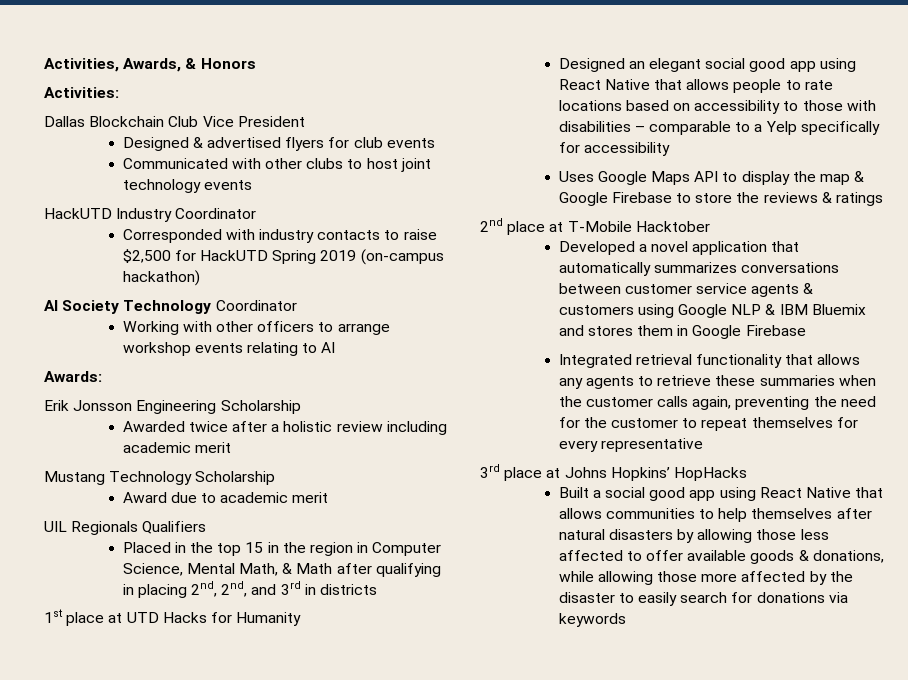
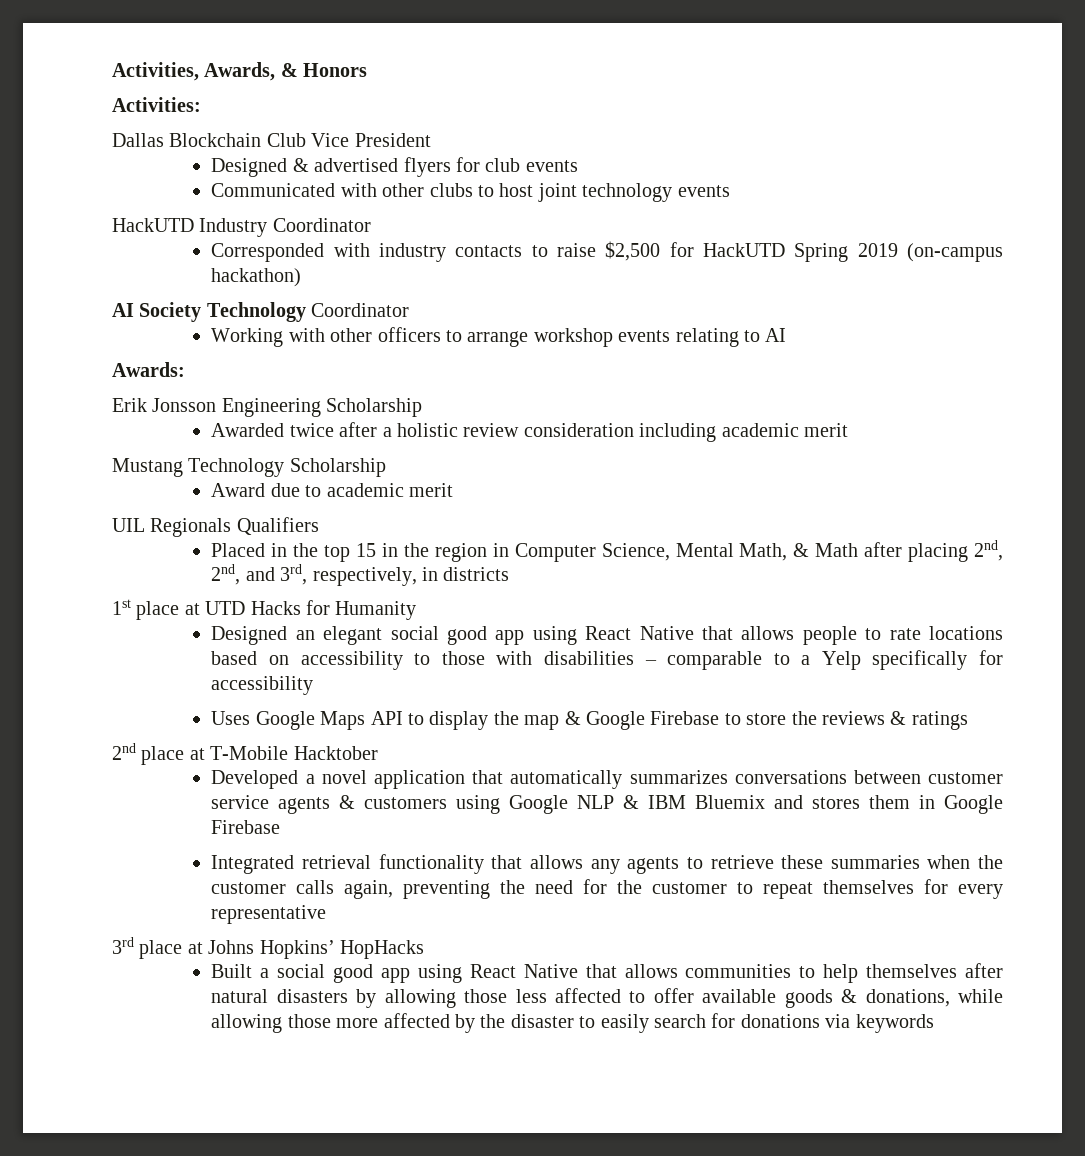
- Awarded twice after a holistic review including academic merit
+ Awarded twice after a holistic review consideration including academic merit
- Placed in the top 15 in the region in Computer Science, Mental Math, & Math after qualifying in placing 2nd, 2nd, and 3rd in districts
+ Placed in the top 15 in the region in Computer Science, Mental Math, & Math after placing 2nd, 2nd, and 3rd, respectively, in districts

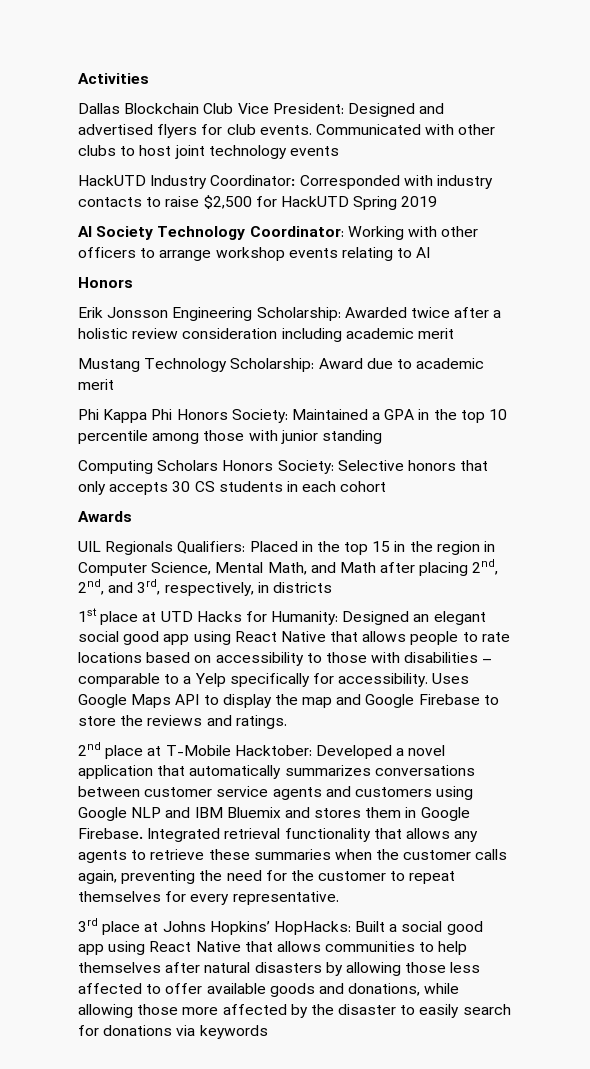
- Activities, Awards, & Honors
- Activities:
+ Activities
- Dallas Blockchain Club Vice President
- Designed & advertised flyers for club events
- Communicated with other clubs to host joint technology events
+ Dallas Blockchain Club Vice President: Designed and advertised flyers for club events. Communicated with other clubs to host joint technology events
- HackUTD Industry Coordinator
- Corresponded with industry contacts to raise $2,500 for HackUTD Spring 2019 (on-campus hackathon)
+ HackUTD Industry Coordinator: Corresponded with industry contacts to raise $2,500 for HackUTD Spring 2019
- AI Society Technology Coordinator
- Working with other officers to arrange workshop events relating to AI
- Awards:
+ AI Society Technology Coordinator: Working with other officers to arrange workshop events relating to AI
+ Honors
- Erik Jonsson Engineering Scholarship
- Awarded twice after a holistic review consideration including academic merit
+ Erik Jonsson Engineering Scholarship: Awarded twice after a holistic review consideration including academic merit
- Mustang Technology Scholarship
- Award due to academic merit
+ Mustang Technology Scholarship: Award due to academic merit
+ Phi Kappa Phi Honors Society: Maintained a GPA in the top 10 percentile among those with junior standing
+ Computing Scholars Honors Society: Selective honors that only accepts 30 CS students in each cohort
+ Awards
- UIL Regionals Qualifiers
- Placed in the top 15 in the region in Computer Science, Mental Math, & Math after placing 2nd, 2nd, and 3rd, respectively, in districts
+ UIL Regionals Qualifiers: Placed in the top 15 in the region in Computer Science, Mental Math, and Math after placing 2nd, 2nd, and 3rd, respectively, in districts
- 1st place at UTD Hacks for Humanity
- Designed an elegant social good app using React Native that allows people to rate locations based on accessibility to those with disabilities – comparable to a Yelp specifically for accessibility
- Uses Google Maps API to display the map & Google Firebase to store the reviews & ratings
+ 1st place at UTD Hacks for Humanity: Designed an elegant social good app using React Native that allows people to rate locations based on accessibility to those with disabilities – comparable to a Yelp specifically for accessibility. Uses Google Maps API to display the map and Google Firebase to store the reviews and ratings.
- 2nd place at T-Mobile Hacktober
- Developed a novel application that automatically summarizes conversations between customer service agents & customers using Google NLP & IBM Bluemix and stores them in Google Firebase
- Integrated retrieval functionality that allows any agents to retrieve these summaries when the customer calls again, preventing the need for the customer to repeat themselves for every representative
+ 2nd place at T-Mobile Hacktober: Developed a novel application that automatically summarizes conversations between customer service agents and customers using Google NLP and IBM Bluemix and stores them in Google Firebase. Integrated retrieval functionality that allows any agents to retrieve these summaries when the customer calls again, preventing the need for the customer to repeat themselves for every representative.
- 3rd place at Johns Hopkins’ HopHacks
- Built a social good app using React Native that allows communities to help themselves after natural disasters by allowing those less affected to offer available goods & donations, while allowing those more affected by the disaster to easily search for donations via keywords
+ 3rd place at Johns Hopkins’ HopHacks: Built a social good app using React Native that allows communities to help themselves after natural disasters by allowing those less affected to offer available goods and donations, while allowing those more affected by the disaster to easily search for donations via keywords

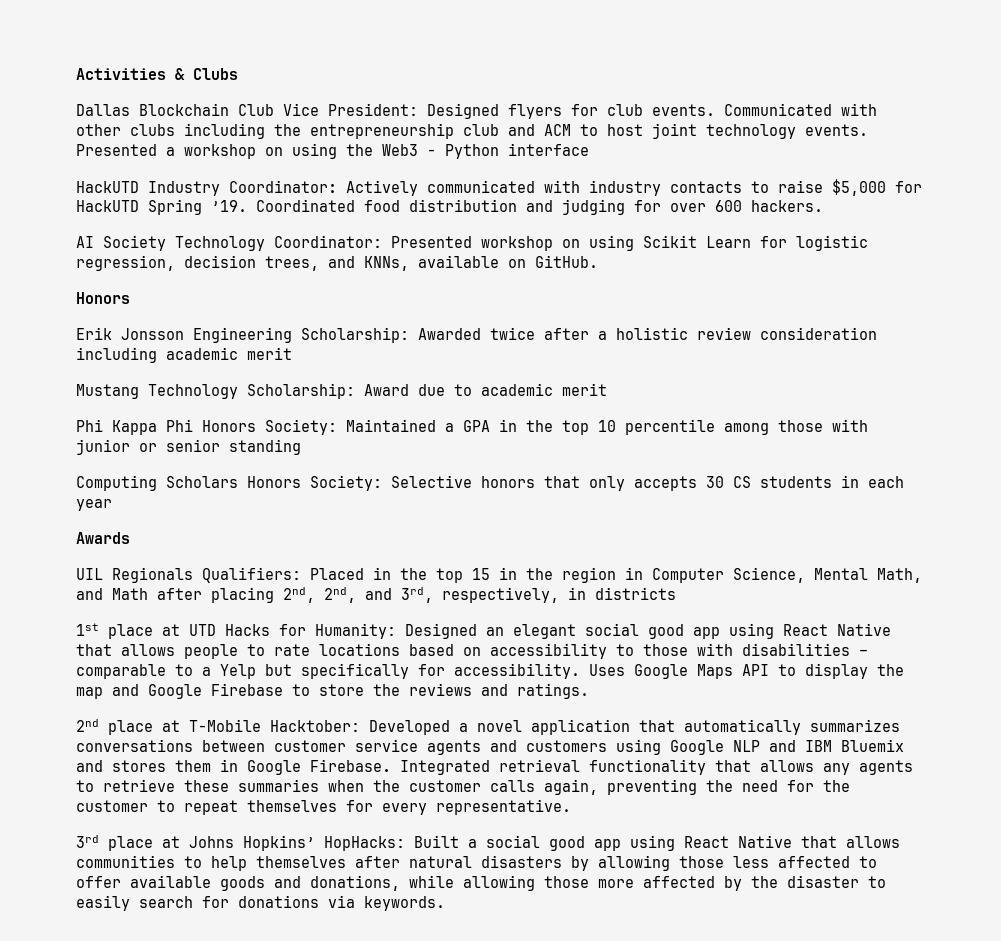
- Activities
+ Activities & Clubs
- Dallas Blockchain Club Vice President: Designed and advertised flyers for club events.
+ Dallas Blockchain Club Vice President: Designed flyers for club events.
- Communicated with other clubs to host joint technology events
+ Communicated with other clubs including the entrepreneurship club and ACM to host joint technology events. Presented a workshop on using the Web3 - Python interface
- HackUTD Industry Coordinator: Corresponded with industry contacts to raise $2,500 for HackUTD Spring 2019
- AI Society Technology Coordinator: Working with other officers to arrange workshop events relating to AI
+ HackUTD Industry Coordinator: Actively communicated with industry contacts to raise $5,000 for HackUTD Spring ’19. Coordinated food distribution and judging for over 600 hackers.
+ AI Society Technology Coordinator: Presented workshop on using Scikit Learn for logistic regression, decision trees, and KNNs, available on GitHub.
- Phi Kappa Phi Honors Society: Maintained a GPA in the top 10 percentile among those with junior standing
+ Phi Kappa Phi Honors Society: Maintained a GPA in the top 10 percentile among those with junior or senior standing
- Computing Scholars Honors Society: Selective honors that only accepts 30 CS students in each cohort
+ Computing Scholars Honors Society: Selective honors that only accepts 30 CS students in each year
- 1st place at UTD Hacks for Humanity: Designed an elegant social good app using React Native that allows people to rate locations based on accessibility to those with disabilities – comparable to a Yelp specifically for accessibility.
+ 1st place at UTD Hacks for Humanity: Designed an elegant social good app using React Native that allows people to rate locations based on accessibility to those with disabilities – comparable to a Yelp but specifically for accessibility.
- 3rd place at Johns Hopkins’ HopHacks: Built a social good app using React Native that allows communities to help themselves after natural disasters by allowing those less affected to offer available goods and donations, while allowing those more affected by the disaster to easily search for donations via keywords
+ 3rd place at Johns Hopkins’ HopHacks: Built a social good app using React Native that allows communities to help themselves after natural disasters by allowing those less affected to offer available goods and donations, while allowing those more affected by the disaster to easily search for donations via keywords.

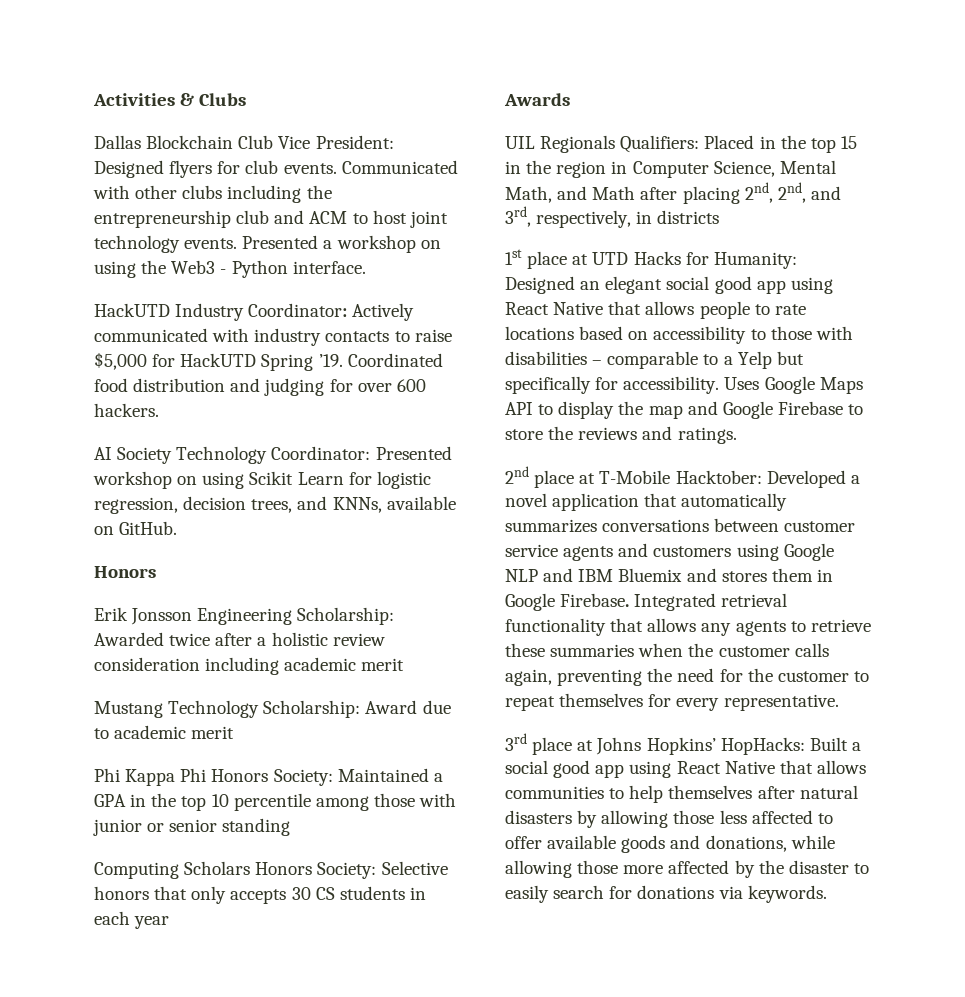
- Presented a workshop on using the Web3 - Python interface
+ Presented a workshop on using the Web3 - Python interface.

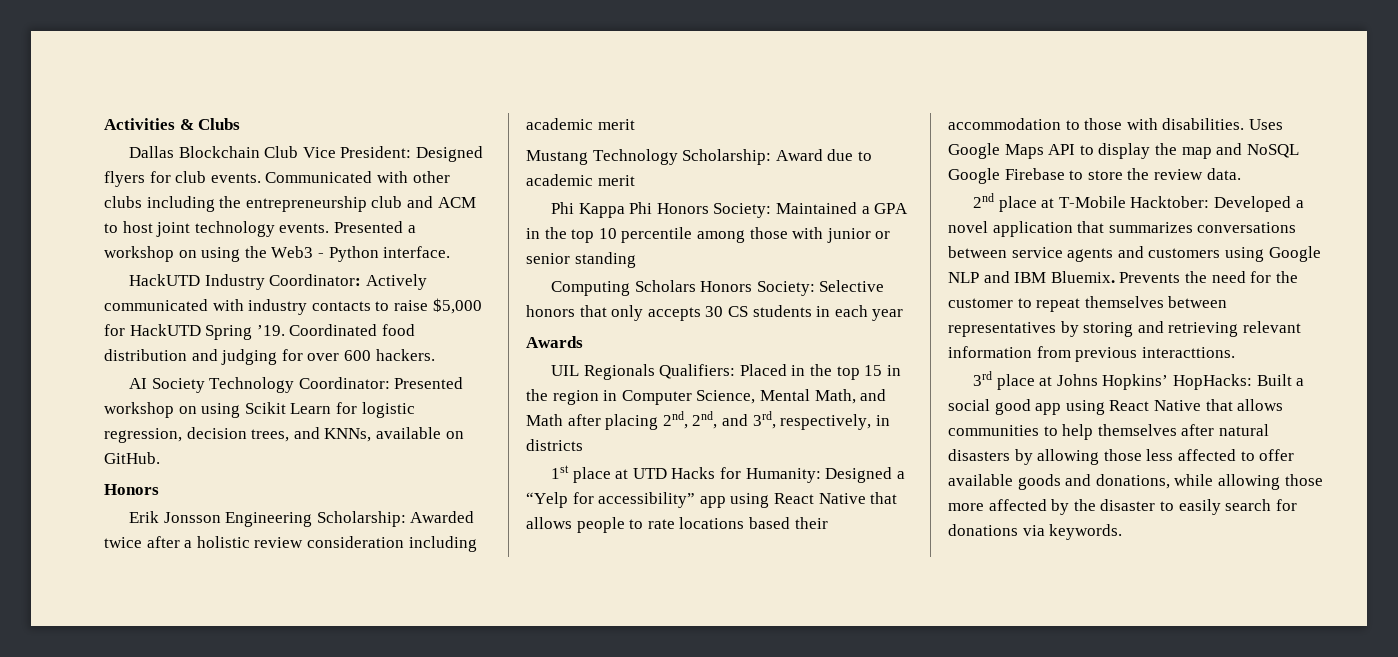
- 1st place at UTD Hacks for Humanity: Designed an elegant social good app using React Native that allows people to rate locations based on accessibility to those with disabilities – comparable to a Yelp but specifically for accessibility.
+ 1st place at UTD Hacks for Humanity: Designed a “Yelp for accessibility” app using React Native that allows people to rate locations based their accommodation to those with disabilities.
- Uses Google Maps API to display the map and Google Firebase to store the reviews and ratings.
+ Uses Google Maps API to display the map and NoSQL Google Firebase to store the review data.
- 2nd place at T-Mobile Hacktober: Developed a novel application that automatically summarizes conversations between customer service agents and customers using Google NLP and IBM Bluemix and stores them in Google Firebase. Integrated retrieval functionality that allows any agents to retrieve these summaries when the customer calls again, preventing the need for the customer to repeat themselves for every representative.
+ 2nd place at T-Mobile Hacktober: Developed a novel application that summarizes conversations between service agents and customers using Google NLP and IBM Bluemix. Prevents the need for the customer to repeat themselves between representatives by storing and retrieving relevant information from previous interacttions.

